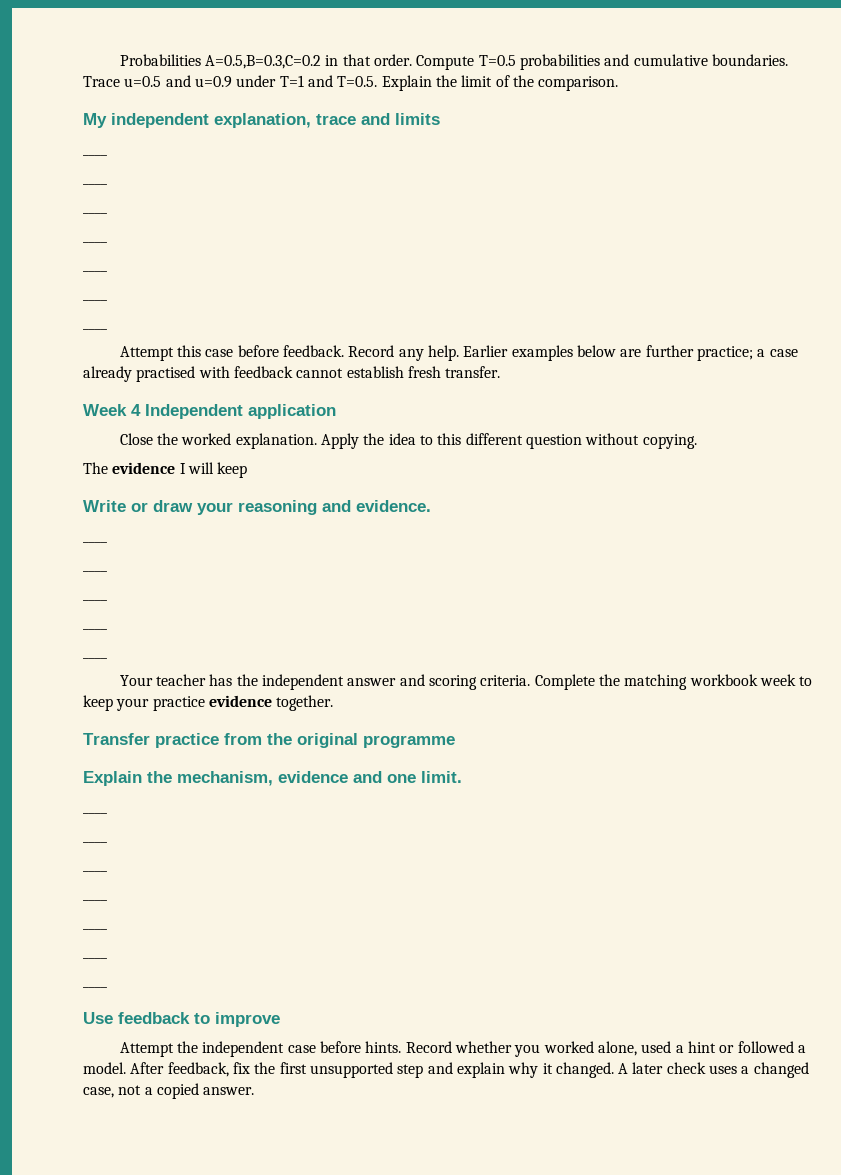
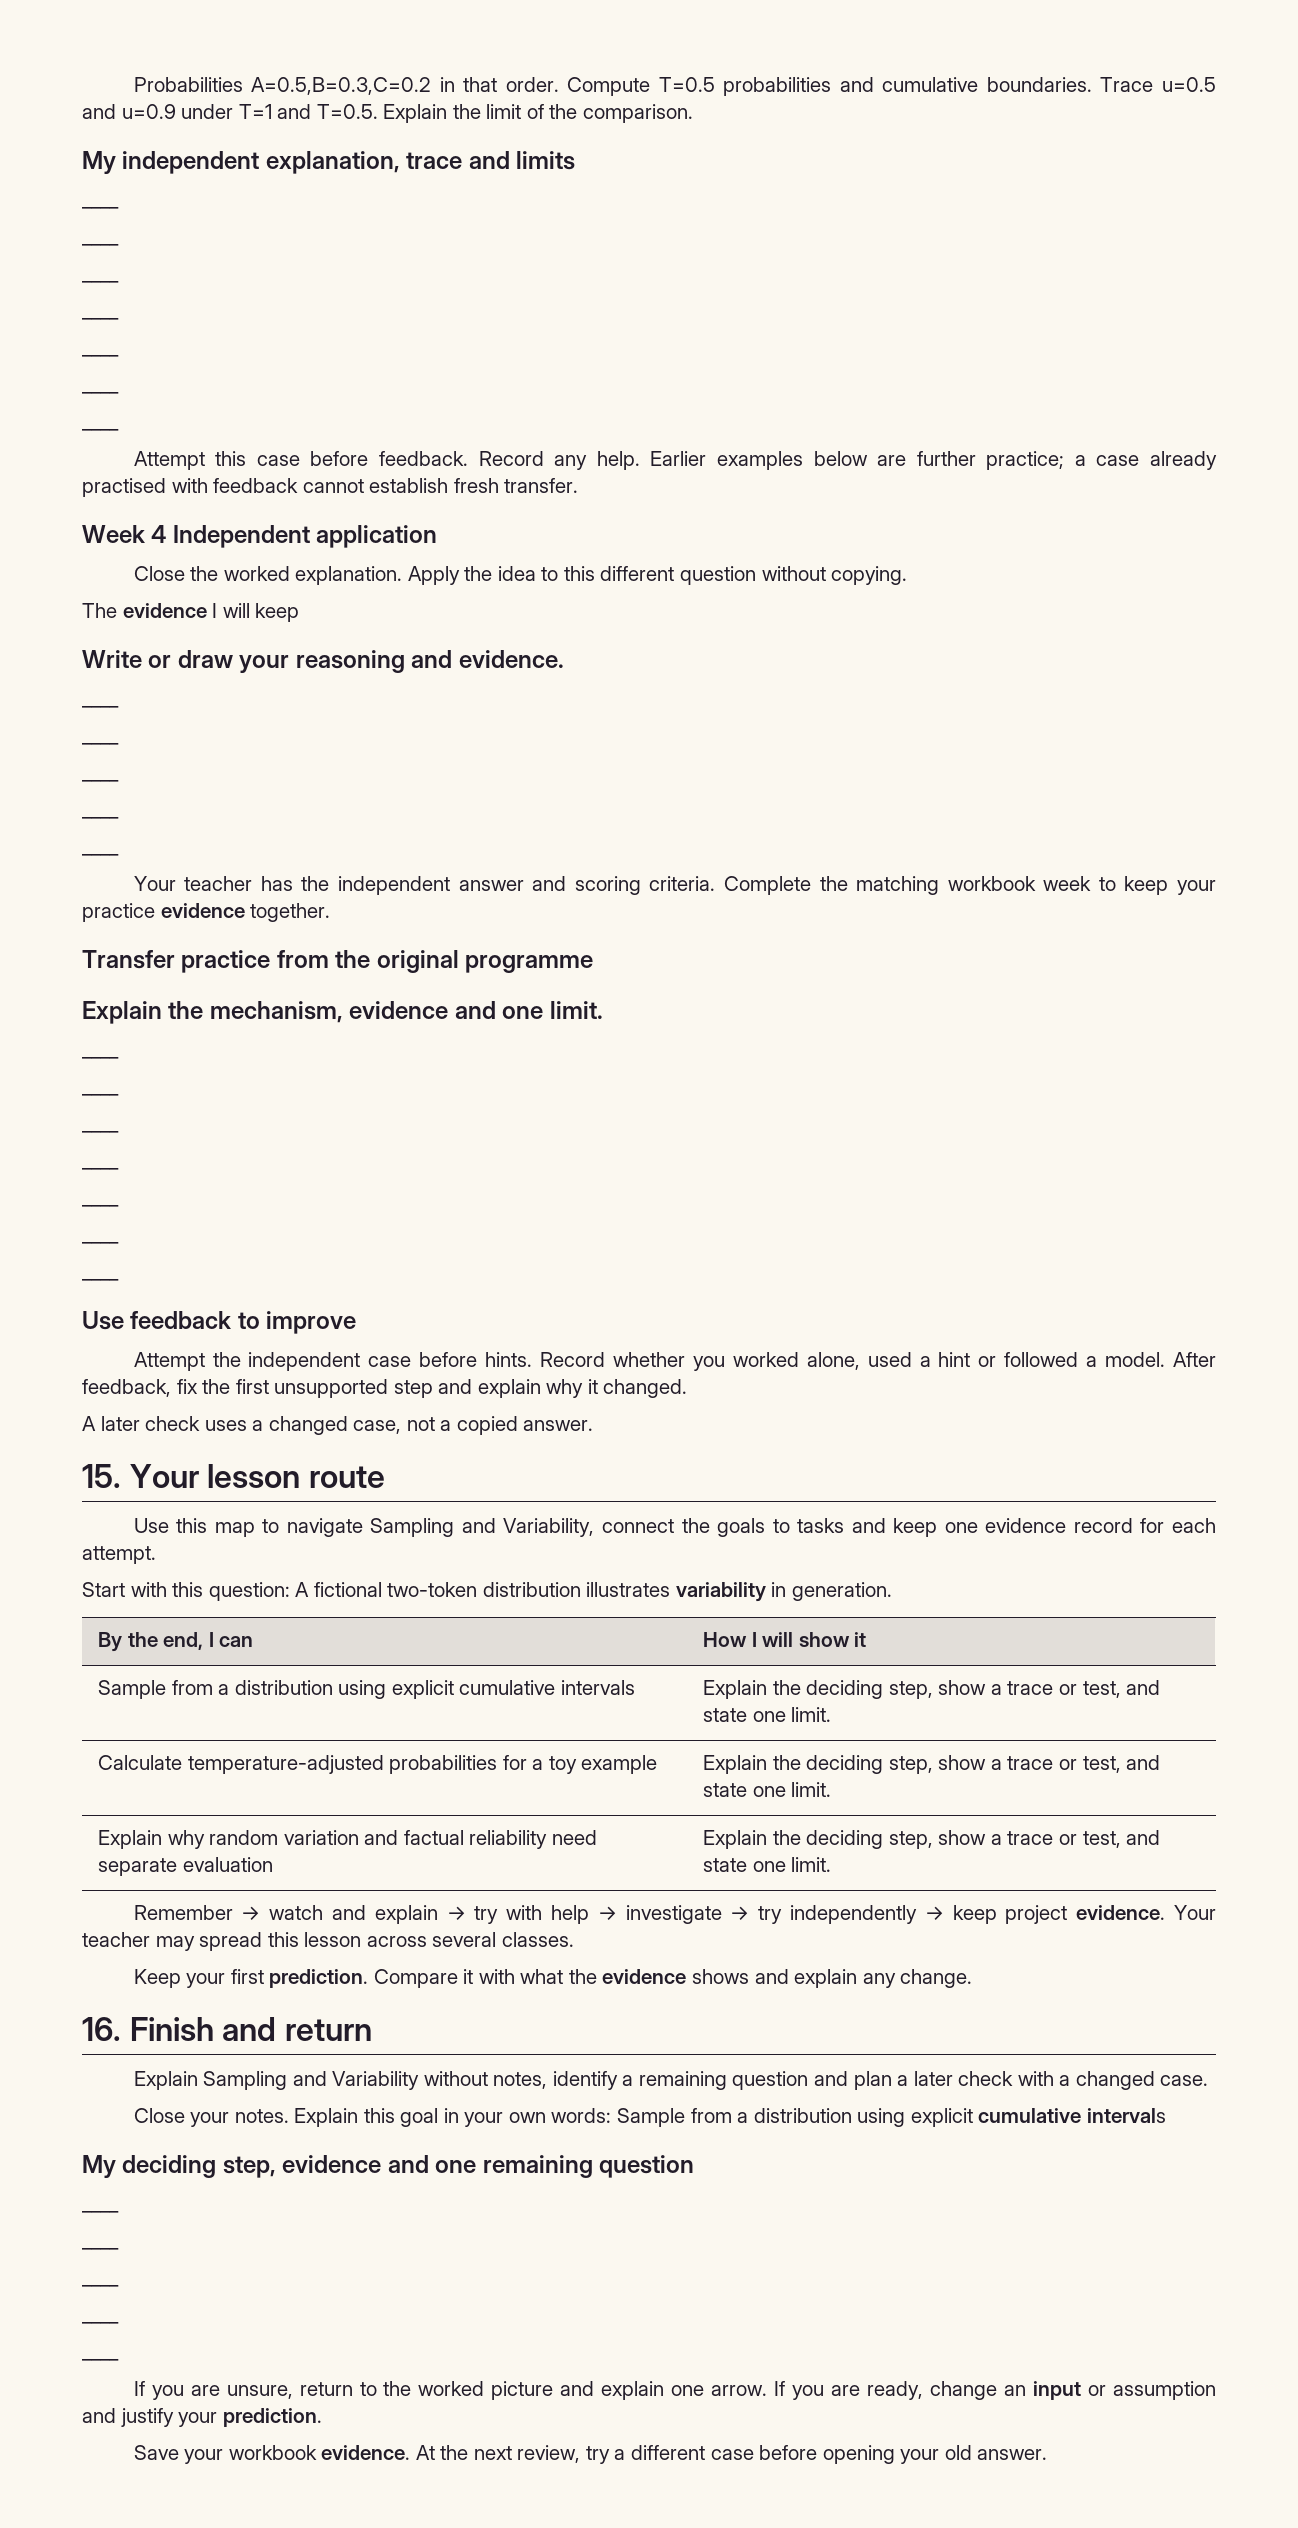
- After feedback, fix the first unsupported step and explain why it changed. A later check uses a changed case, not a copied answer.
+ After feedback, fix the first unsupported step and explain why it changed.
+ A later check uses a changed case, not a copied answer.
+ 15. Your lesson route
+ Use this map to navigate Sampling and Variability, connect the goals to tasks and keep one evidence record for each attempt.
+ Start with this question: A fictional two-token distribution illustrates variability in generation.
+ By the end, I can | How I will show it
+ Sample from a distribution using explicit cumulative intervals | Explain the deciding step, show a trace or test, and state one limit.
+ Calculate temperature-adjusted probabilities for a toy example | Explain the deciding step, show a trace or test, and state one limit.
+ Explain why random variation and factual reliability need separate evaluation | Explain the deciding step, show a trace or test, and state one limit.
+ Remember → watch and explain → try with help → investigate → try independently → keep project evidence. Your teacher may spread this lesson across several classes.
+ Keep your first prediction. Compare it with what the evidence shows and explain any change.
+ 16. Finish and return
+ Explain Sampling and Variability without notes, identify a remaining question and plan a later check with a changed case.
+ Close your notes. Explain this goal in your own words: Sample from a distribution using explicit cumulative intervals
+ My deciding step, evidence and one remaining question
+ ____
+ ____
+ ____
+ ____
+ ____
+ If you are unsure, return to the worked picture and explain one arrow. If you are ready, change an input or assumption and justify your prediction.
+ Save your workbook evidence. At the next review, try a different case before opening your old answer.

